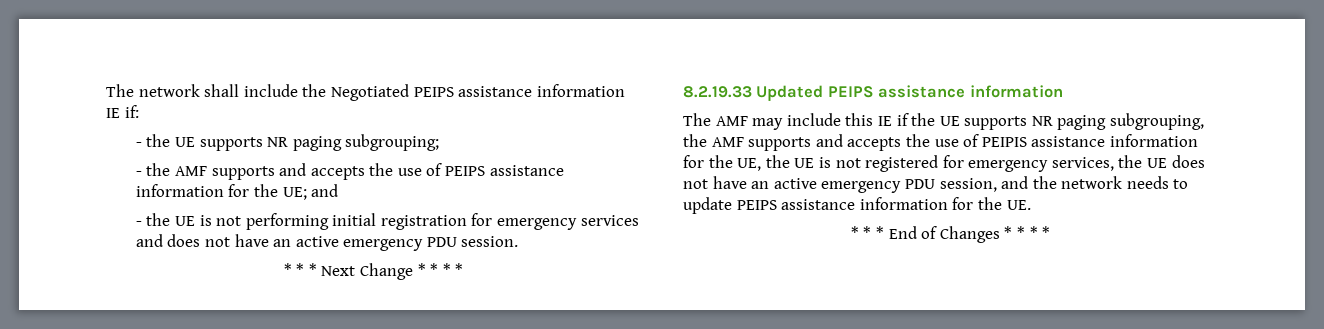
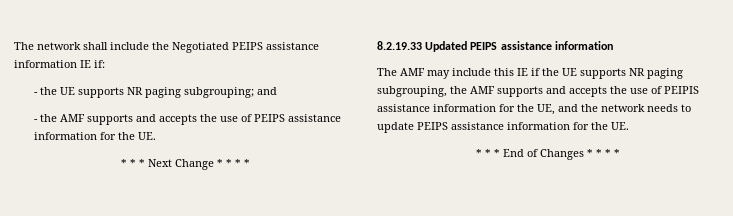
- - the UE supports NR paging subgrouping;
+ - the UE supports NR paging subgrouping; and
- - the AMF supports and accepts the use of PEIPS assistance information for the UE; and
- - the UE is not performing initial registration for emergency services and does not have an active emergency PDU session.
+ - the AMF supports and accepts the use of PEIPS assistance information for the UE.
- The AMF may include this IE if the UE supports NR paging subgrouping, the AMF supports and accepts the use of PEIPIS assistance information for the UE, the UE is not registered for emergency services, the UE does not have an active emergency PDU session, and the network needs to update PEIPS assistance information for the UE.
+ The AMF may include this IE if the UE supports NR paging subgrouping, the AMF supports and accepts the use of PEIPIS assistance information for the UE, and the network needs to update PEIPS assistance information for the UE.

